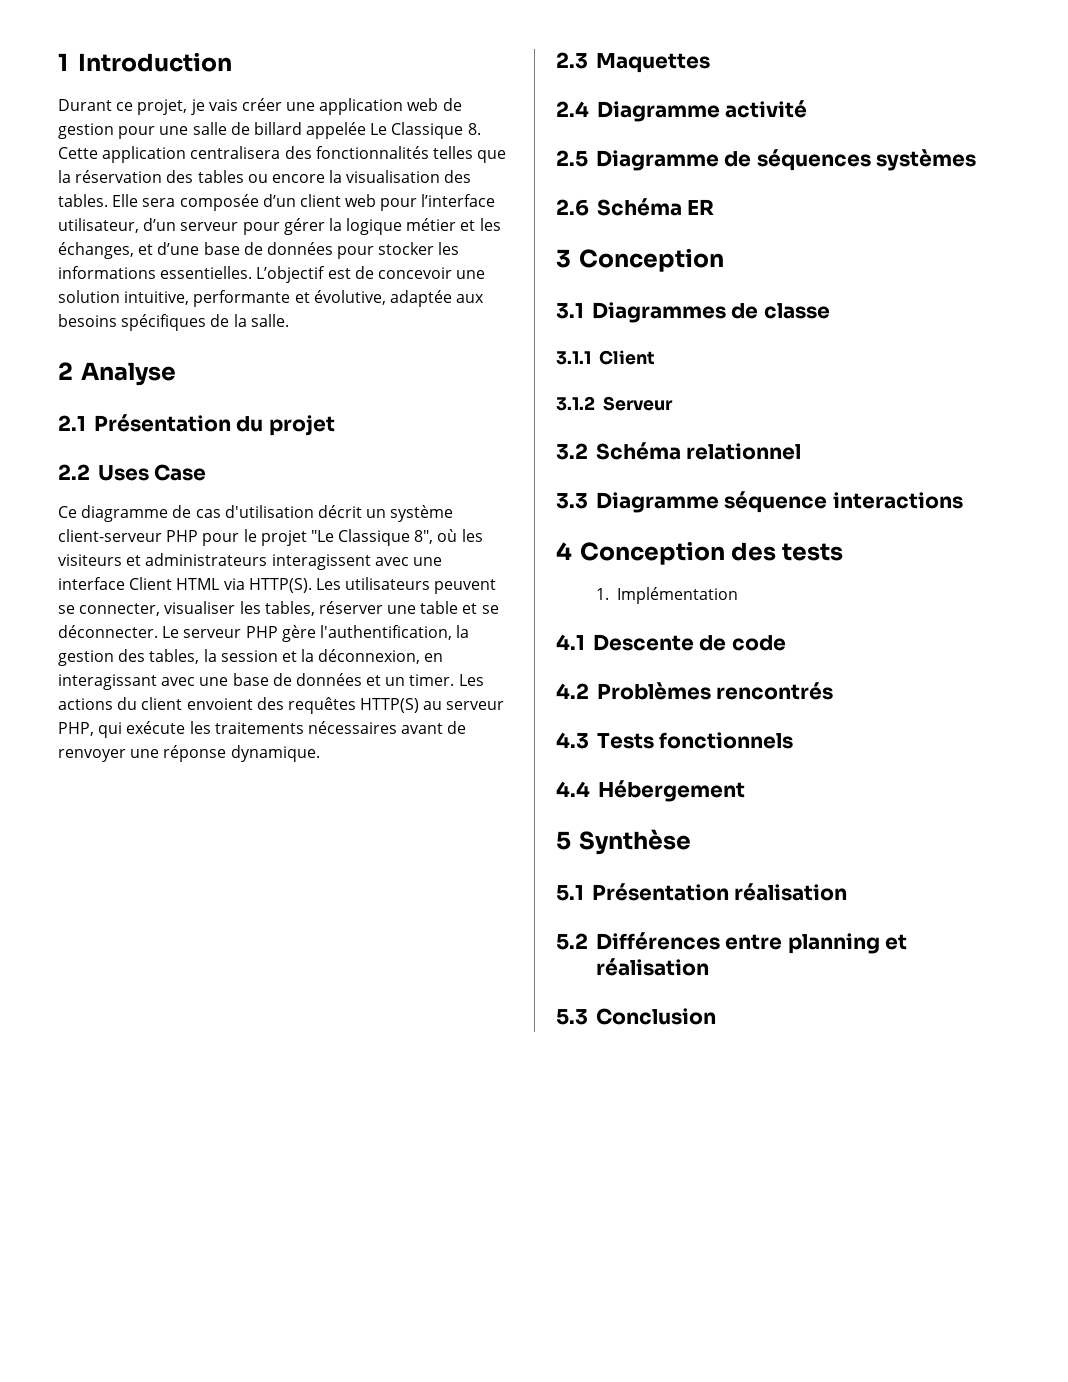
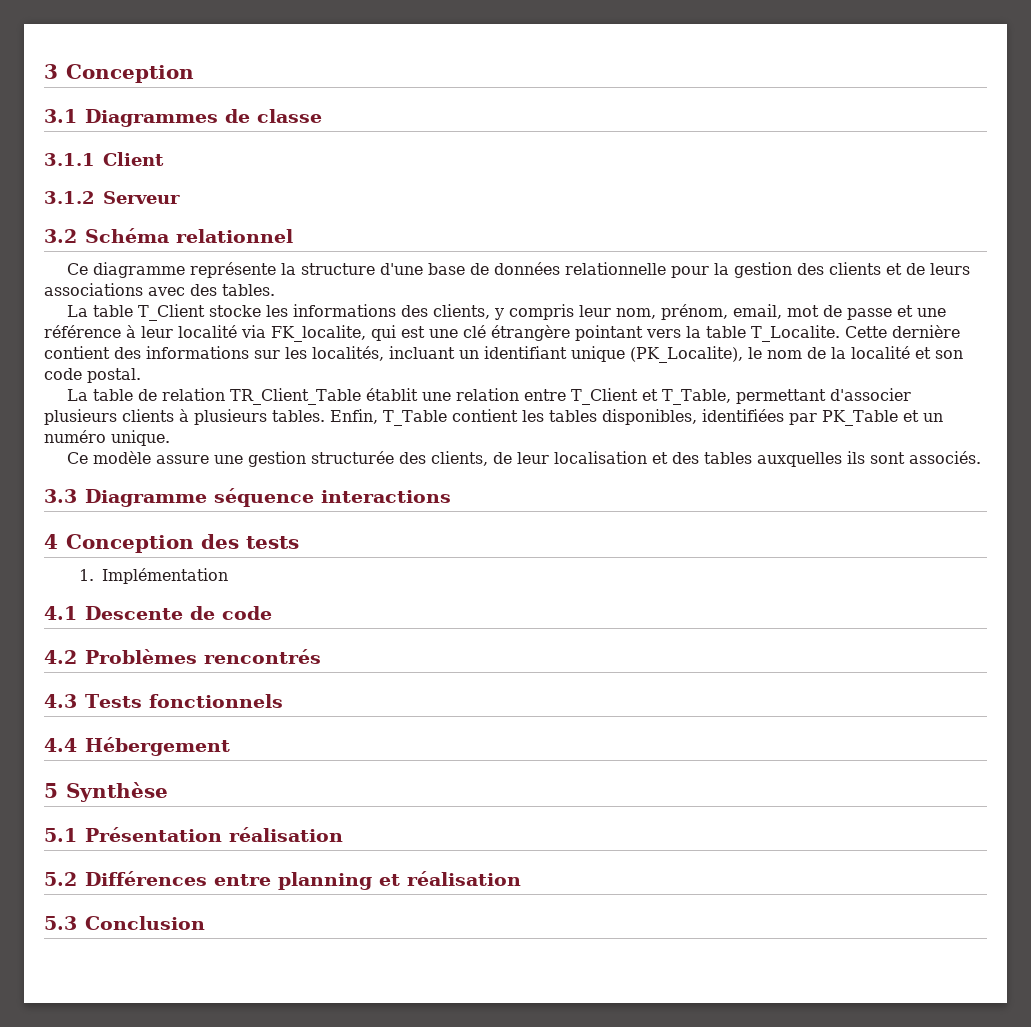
- 1 Introduction
- Durant ce projet, je vais créer une application web de gestion pour une salle de billard appelée Le Classique 8. Cette application centralisera des fonctionnalités telles que la réservation des tables ou encore la visualisation des tables. Elle sera composée d’un client web pour l’interface utilisateur, d’un serveur pour gérer la logique métier et les échanges, et d’une base de données pour stocker les informations essentielles. L’objectif est de concevoir une solution intuitive, performante et évolutive, adaptée aux besoins spécifiques de la salle.
- 2 Analyse
- 2.1 Présentation du projet
- 2.2 Uses Case
- Ce diagramme de cas d'utilisation décrit un système client-serveur PHP pour le projet "Le Classique 8", où les visiteurs et administrateurs interagissent avec une interface Client HTML via HTTP(S). Les utilisateurs peuvent se connecter, visualiser les tables, réserver une table et se déconnecter. Le serveur PHP gère l'authentification, la gestion des tables, la session et la déconnexion, en interagissant avec une base de données et un timer. Les actions du client envoient des requêtes HTTP(S) au serveur PHP, qui exécute les traitements nécessaires avant de renvoyer une réponse dynamique.
- 2.3 Maquettes
- 2.4 Diagramme activité
- 2.5 Diagramme de séquences systèmes
- 2.6 Schéma ER
+ Ce diagramme représente la structure d'une base de données relationnelle pour la gestion des clients et de leurs associations avec des tables.
+ La table T_Client stocke les informations des clients, y compris leur nom, prénom, email, mot de passe et une référence à leur localité via FK_localite, qui est une clé étrangère pointant vers la table T_Localite. Cette dernière contient des informations sur les localités, incluant un identifiant unique (PK_Localite), le nom de la localité et son code postal.
+ La table de relation TR_Client_Table établit une relation entre T_Client et T_Table, permettant d'associer plusieurs clients à plusieurs tables. Enfin, T_Table contient les tables disponibles, identifiées par PK_Table et un numéro unique.
+ Ce modèle assure une gestion structurée des clients, de leur localisation et des tables auxquelles ils sont associés.

